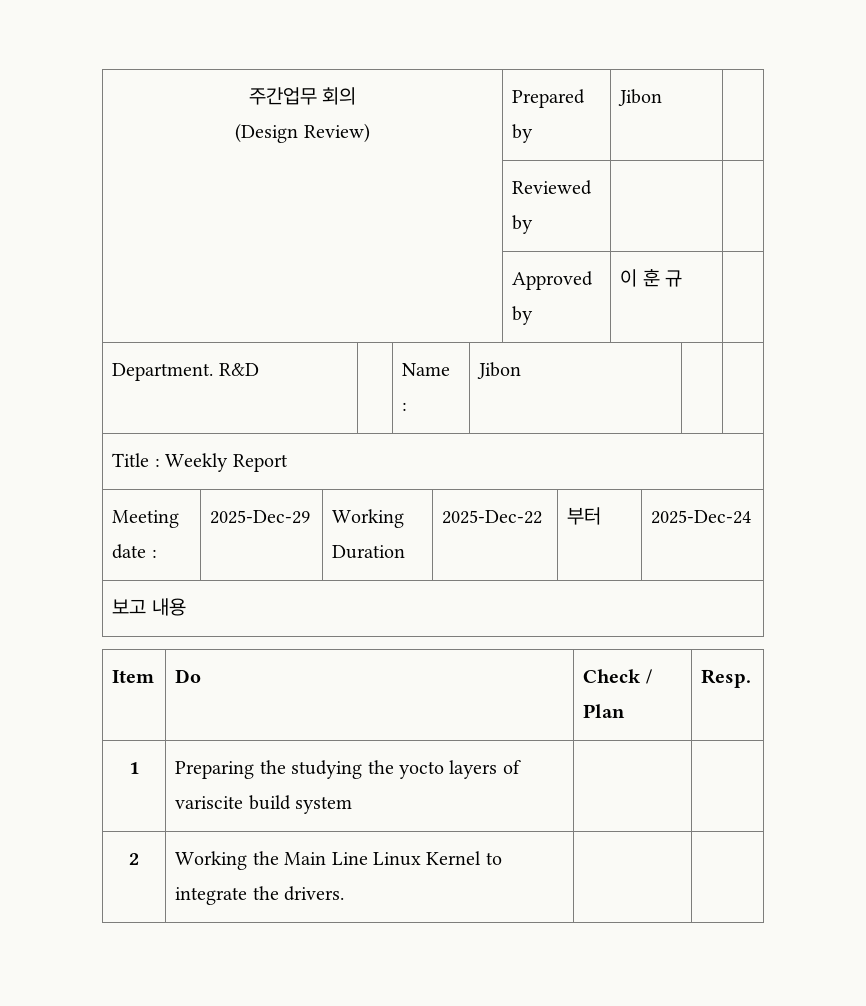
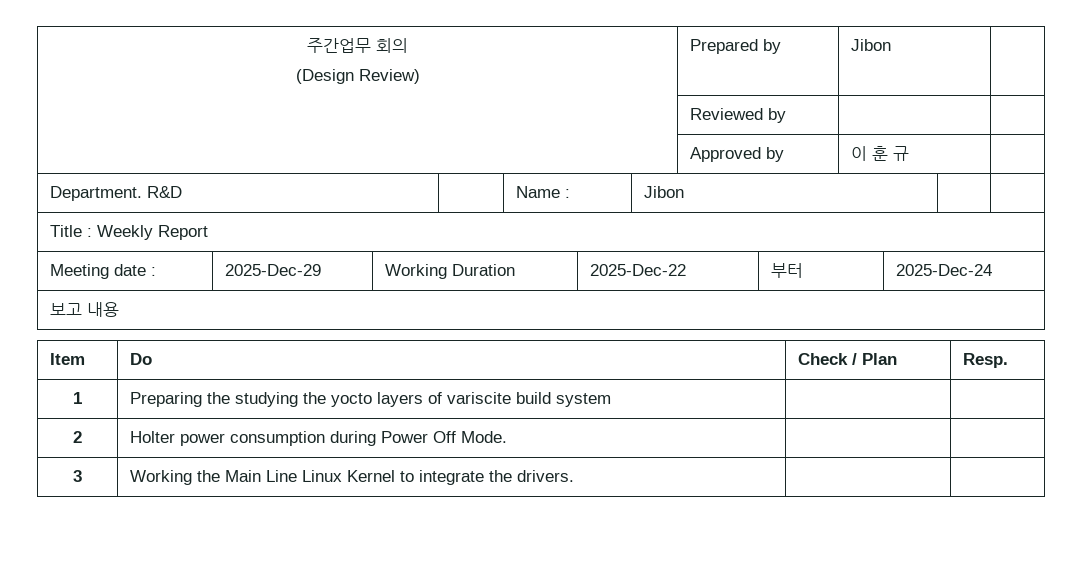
- 2 | Working the Main Line Linux Kernel to integrate the drivers. | |
+ 2 | Holter power consumption during Power Off Mode. | |
+ 3 | Working the Main Line Linux Kernel to integrate the drivers. | |

